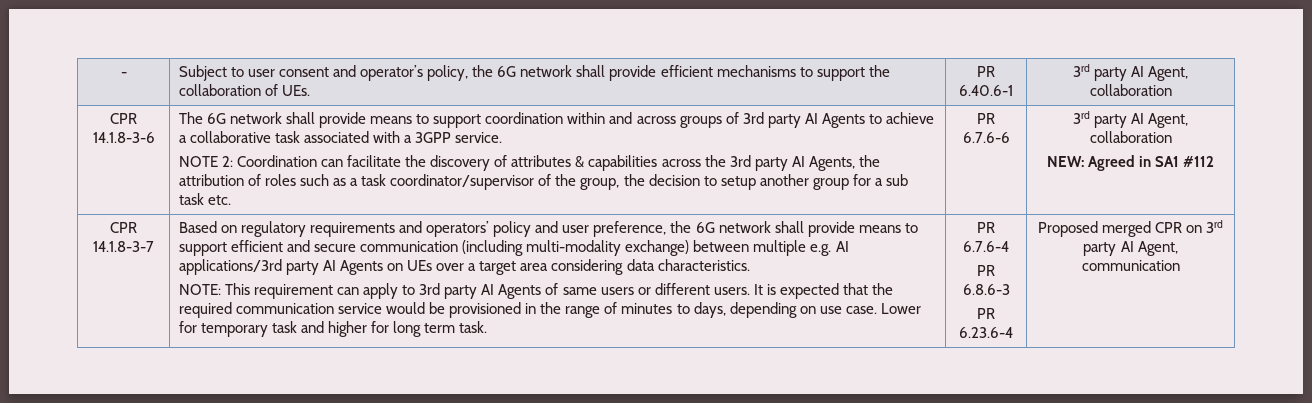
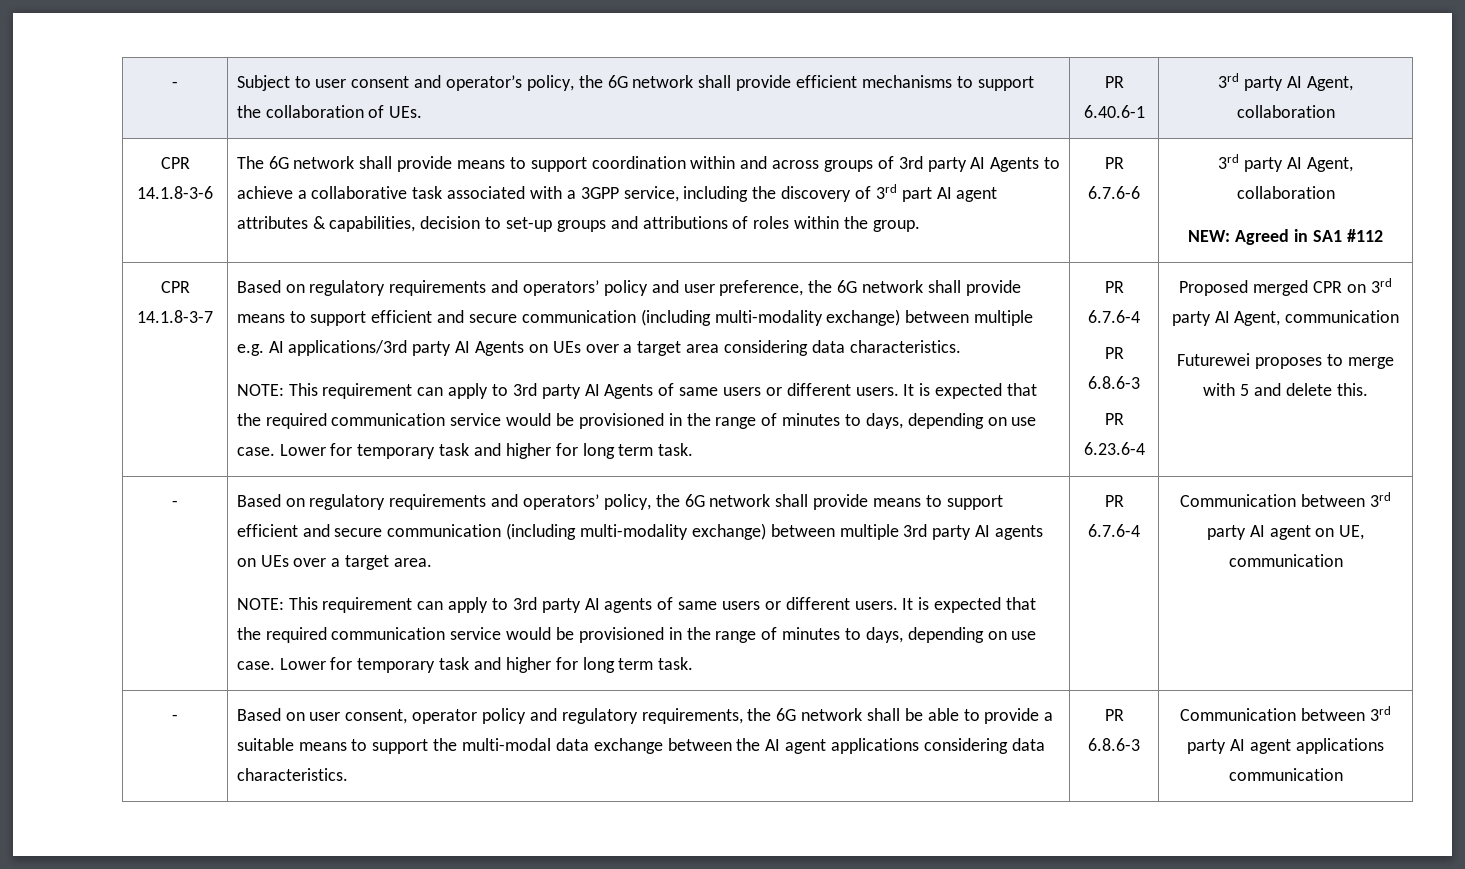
- The 6G network shall provide means to support coordination within and across groups of 3rd party AI Agents to achieve a collaborative task associated with a 3GPP service.
- NOTE 2: Coordination can facilitate the discovery of attributes & capabilities across the 3rd party AI Agents, the attribution of roles such as a task coordinator/supervisor of the group, the decision to setup another group for a sub task etc.
+ The 6G network shall provide means to support coordination within and across groups of 3rd party AI Agents to achieve a collaborative task associated with a 3GPP service, including the discovery of 3rd part AI agent attributes & capabilities, decision to set-up groups and attributions of roles within the group.
+ Futurewei proposes to merge with 5 and delete this.
+ - | Based on regulatory requirements and operators’ policy, the 6G network shall provide means to support efficient and secure communication (including multi-modality exchange) between multiple 3rd party AI agents on UEs over a target area.
+ NOTE: This requirement can apply to 3rd party AI agents of same users or different users. It is expected that the required communication service would be provisioned in the range of minutes to days, depending on use case. Lower for temporary task and higher for long term task. | PR 6.7.6-4 | Communication between 3rd party AI agent on UE, communication
+ - | Based on user consent, operator policy and regulatory requirements, the 6G network shall be able to provide a suitable means to support the multi-modal data exchange between the AI agent applications considering data characteristics. | PR 6.8.6-3 | Communication between 3rd party AI agent applications communication

